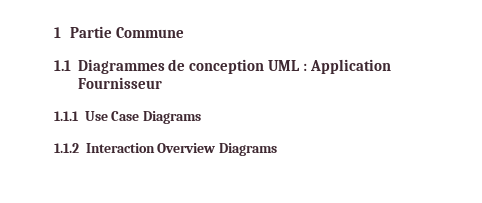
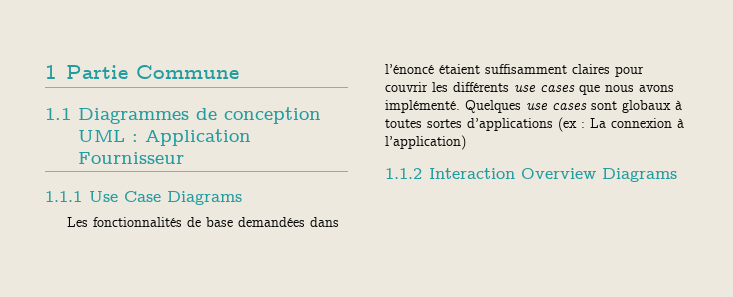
+ Les fonctionnalités de base demandées dans l’énoncé étaient suffisamment claires pour couvrir les différents use cases que nous avons implémenté. Quelques use cases sont globaux à toutes sortes d’applications (ex : La connexion à l’application)

